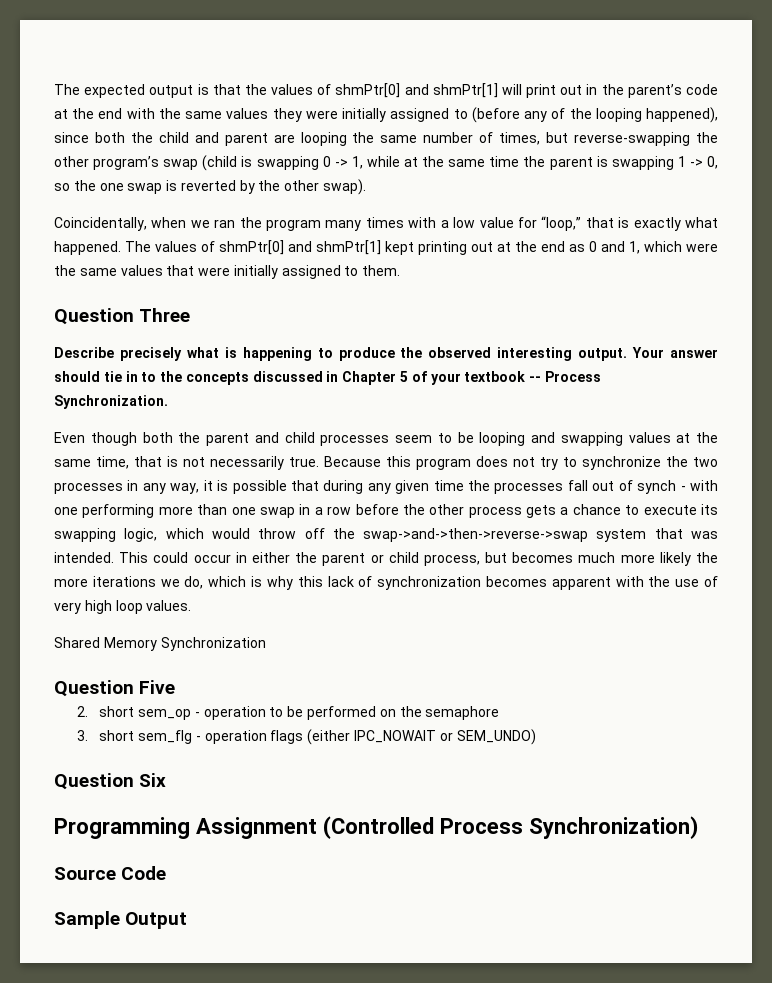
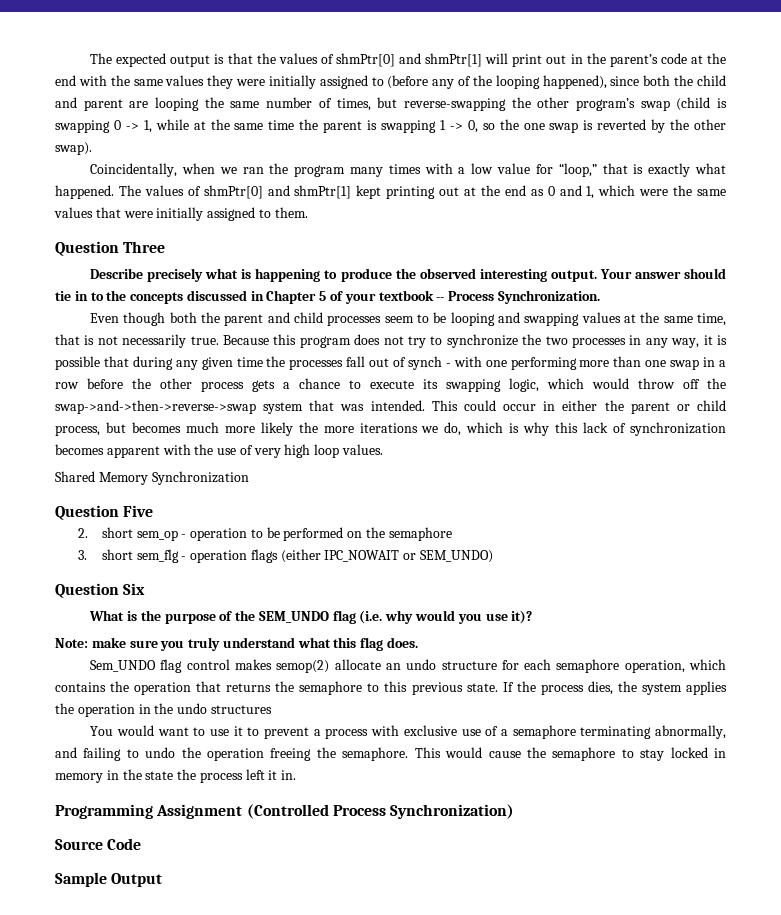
+ What is the purpose of the SEM_UNDO flag (i.e. why would you use it)?
+ Note: make sure you truly understand what this flag does.
+ Sem_UNDO flag control makes semop(2) allocate an undo structure for each semaphore operation, which contains the operation that returns the semaphore to this previous state. If the process dies, the system applies the operation in the undo structures
+ You would want to use it to prevent a process with exclusive use of a semaphore terminating abnormally, and failing to undo the operation freeing the semaphore. This would cause the semaphore to stay locked in memory in the state the process left it in.

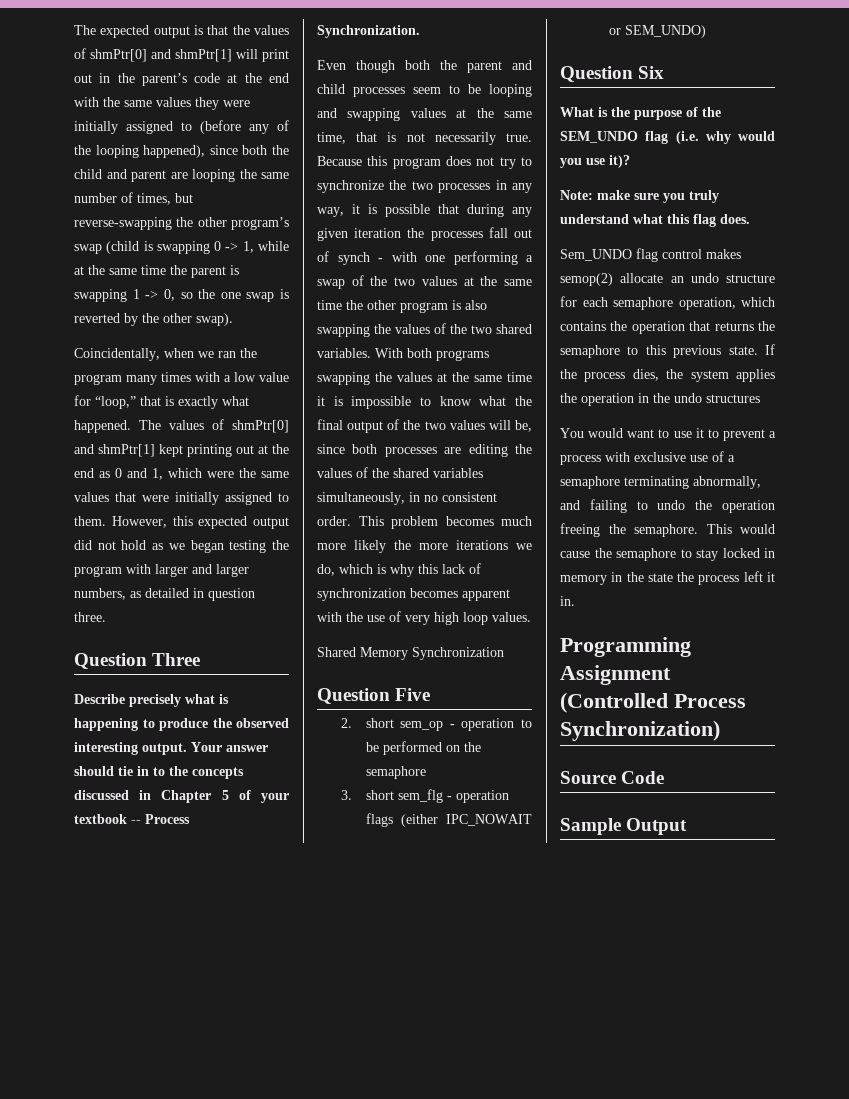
+ However, this expected output did not hold as we began testing the program with larger and larger numbers, as detailed in question three.
- Because this program does not try to synchronize the two processes in any way, it is possible that during any given time the processes fall out of synch - with one performing more than one swap in a row before the other process gets a chance to execute its swapping logic, which would throw off the swap->and->then->reverse->swap system that was intended. This could occur in either the parent or child process, but becomes much more likely the more iterations we do, which is why this lack of synchronization becomes apparent with the use of very high loop values.
+ Because this program does not try to synchronize the two processes in any way, it is possible that during any given iteration the processes fall out of synch - with one performing a swap of the two values at the same time the other program is also swapping the values of the two shared variables. With both programs swapping the values at the same time it is impossible to know what the final output of the two values will be, since both processes are editing the values of the shared variables simultaneously, in no consistent order. This problem becomes much more likely the more iterations we do, which is why this lack of synchronization becomes apparent with the use of very high loop values.

